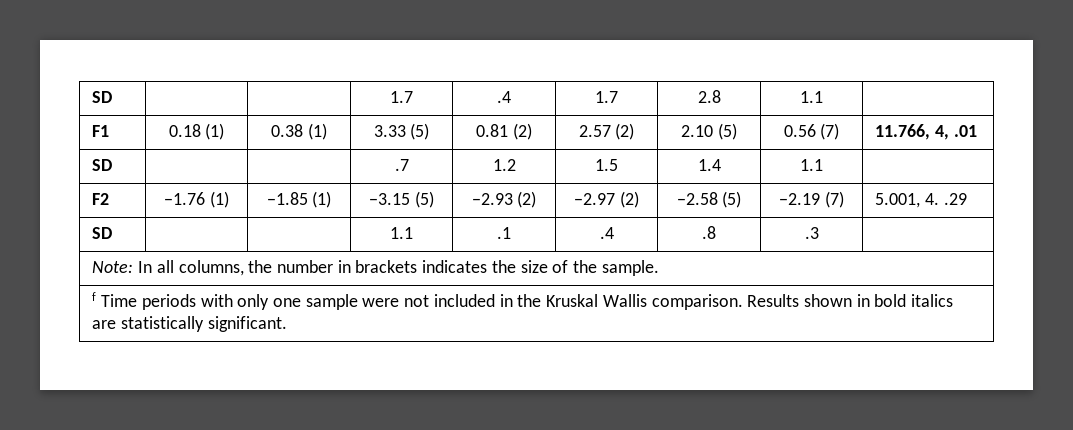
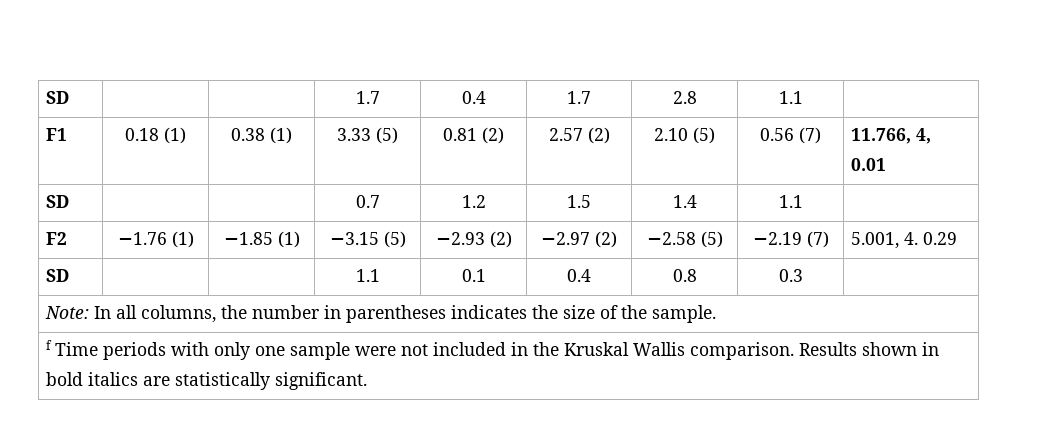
- SD | | | 1.7 | .4 | 1.7 | 2.8 | 1.1 |
+ SD | | | 1.7 | 0.4 | 1.7 | 2.8 | 1.1 |
- F1 | 0.18 (1) | 0.38 (1) | 3.33 (5) | 0.81 (2) | 2.57 (2) | 2.10 (5) | 0.56 (7) | 11.766, 4, .01
- SD | | | .7 | 1.2 | 1.5 | 1.4 | 1.1 |
+ F1 | 0.18 (1) | 0.38 (1) | 3.33 (5) | 0.81 (2) | 2.57 (2) | 2.10 (5) | 0.56 (7) | 11.766, 4, 0.01
+ SD | | | 0.7 | 1.2 | 1.5 | 1.4 | 1.1 |
- F2 | −1.76 (1) | −1.85 (1) | −3.15 (5) | −2.93 (2) | −2.97 (2) | −2.58 (5) | −2.19 (7) | 5.001, 4. .29
+ F2 | −1.76 (1) | −1.85 (1) | −3.15 (5) | −2.93 (2) | −2.97 (2) | −2.58 (5) | −2.19 (7) | 5.001, 4. 0.29
- SD | | | 1.1 | .1 | .4 | .8 | .3 |
+ SD | | | 1.1 | 0.1 | 0.4 | 0.8 | 0.3 |
- Note: In all columns, the number in brackets indicates the size of the sample.
+ Note: In all columns, the number in parentheses indicates the size of the sample.

